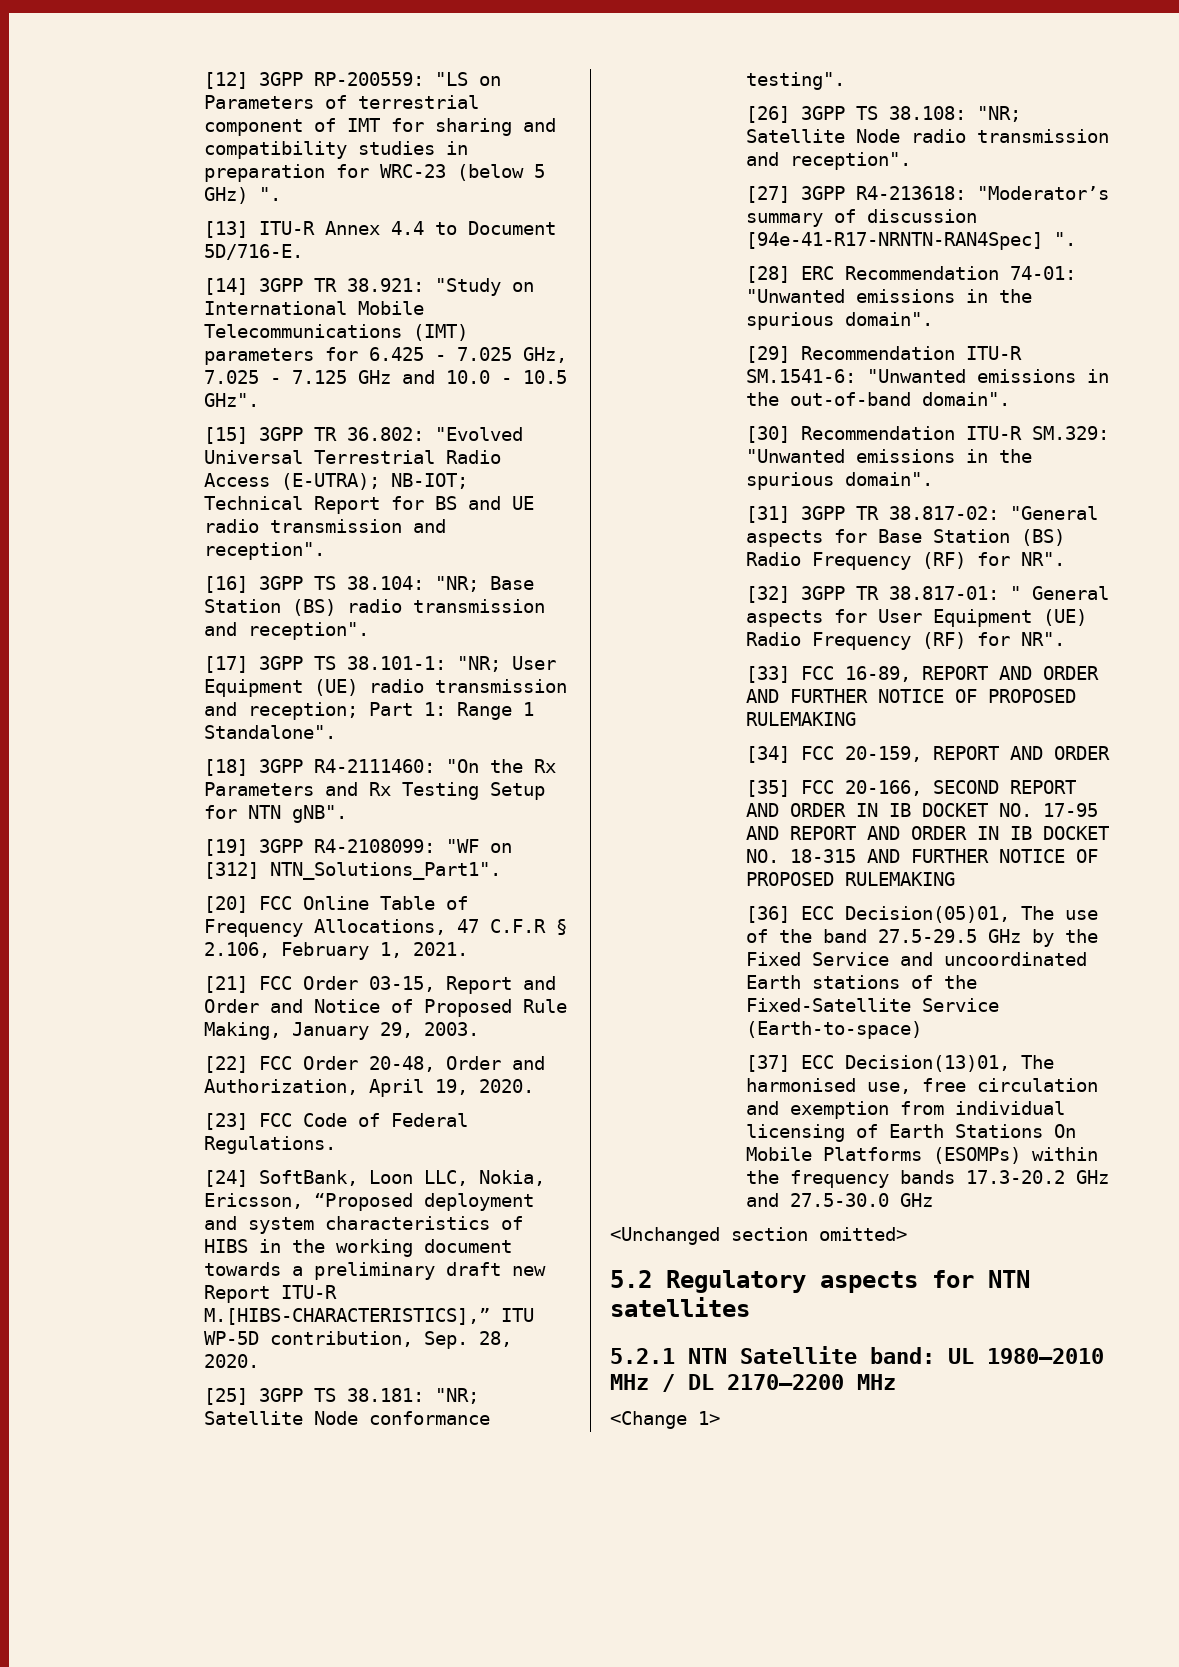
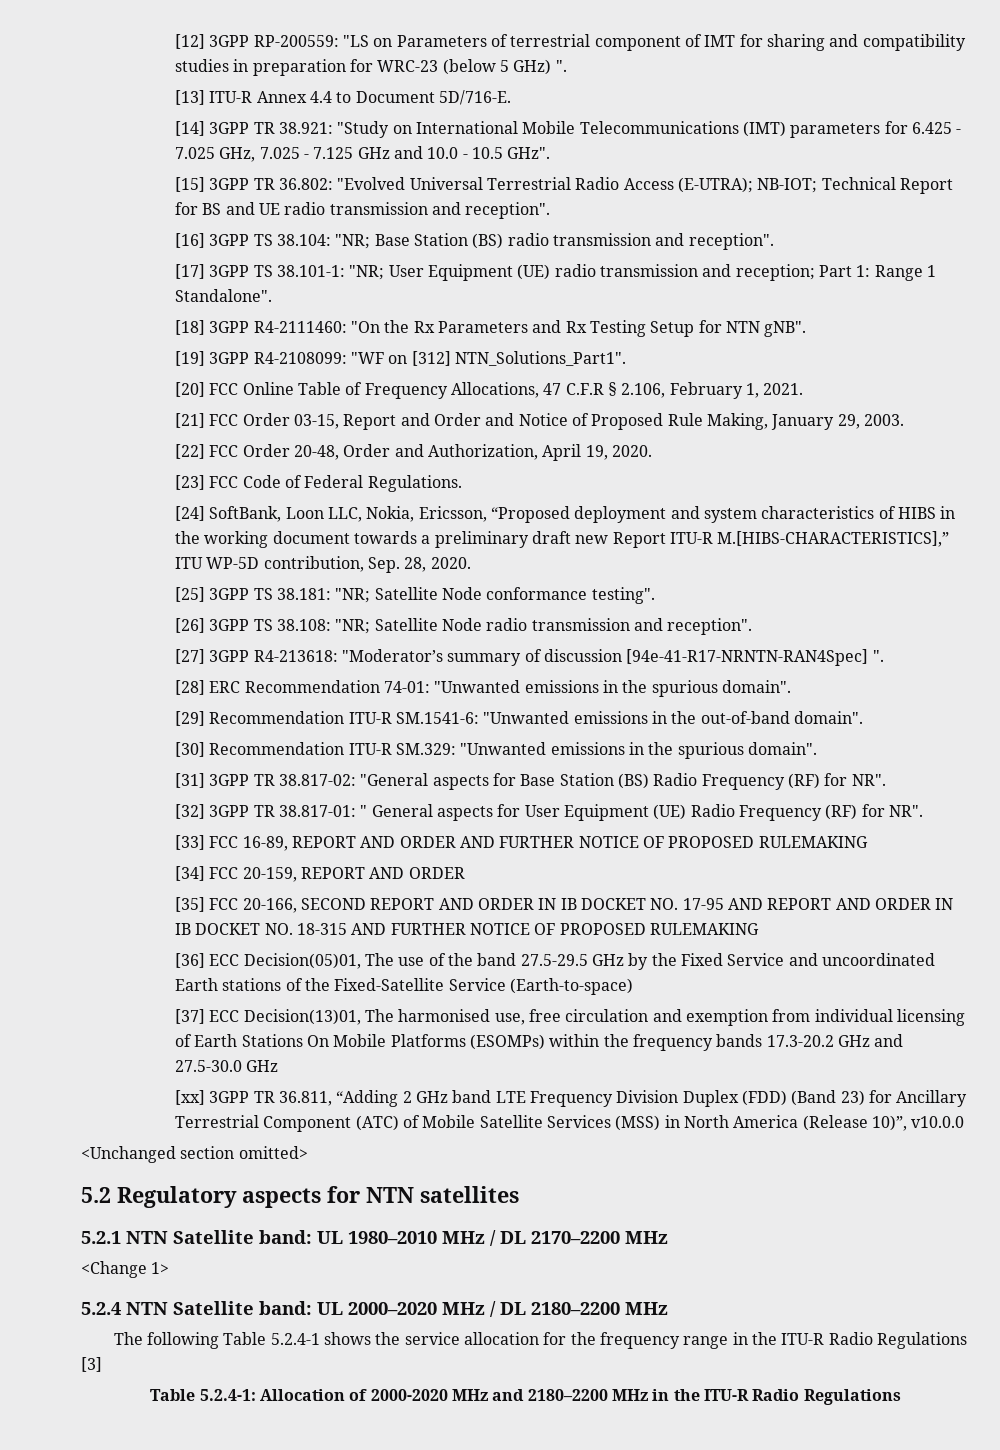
+ [xx] 3GPP TR 36.811, “Adding 2 GHz band LTE Frequency Division Duplex (FDD) (Band 23) for Ancillary Terrestrial Component (ATC) of Mobile Satellite Services (MSS) in North America (Release 10)”, v10.0.0
+ 5.2.4 NTN Satellite band: UL 2000–2020 MHz / DL 2180–2200 MHz
+ The following Table 5.2.4-1 shows the service allocation for the frequency range in the ITU-R Radio Regulations [3]
+ Table 5.2.4-1: Allocation of 2000-2020 MHz and 2180–2200 MHz in the ITU-R Radio Regulations

